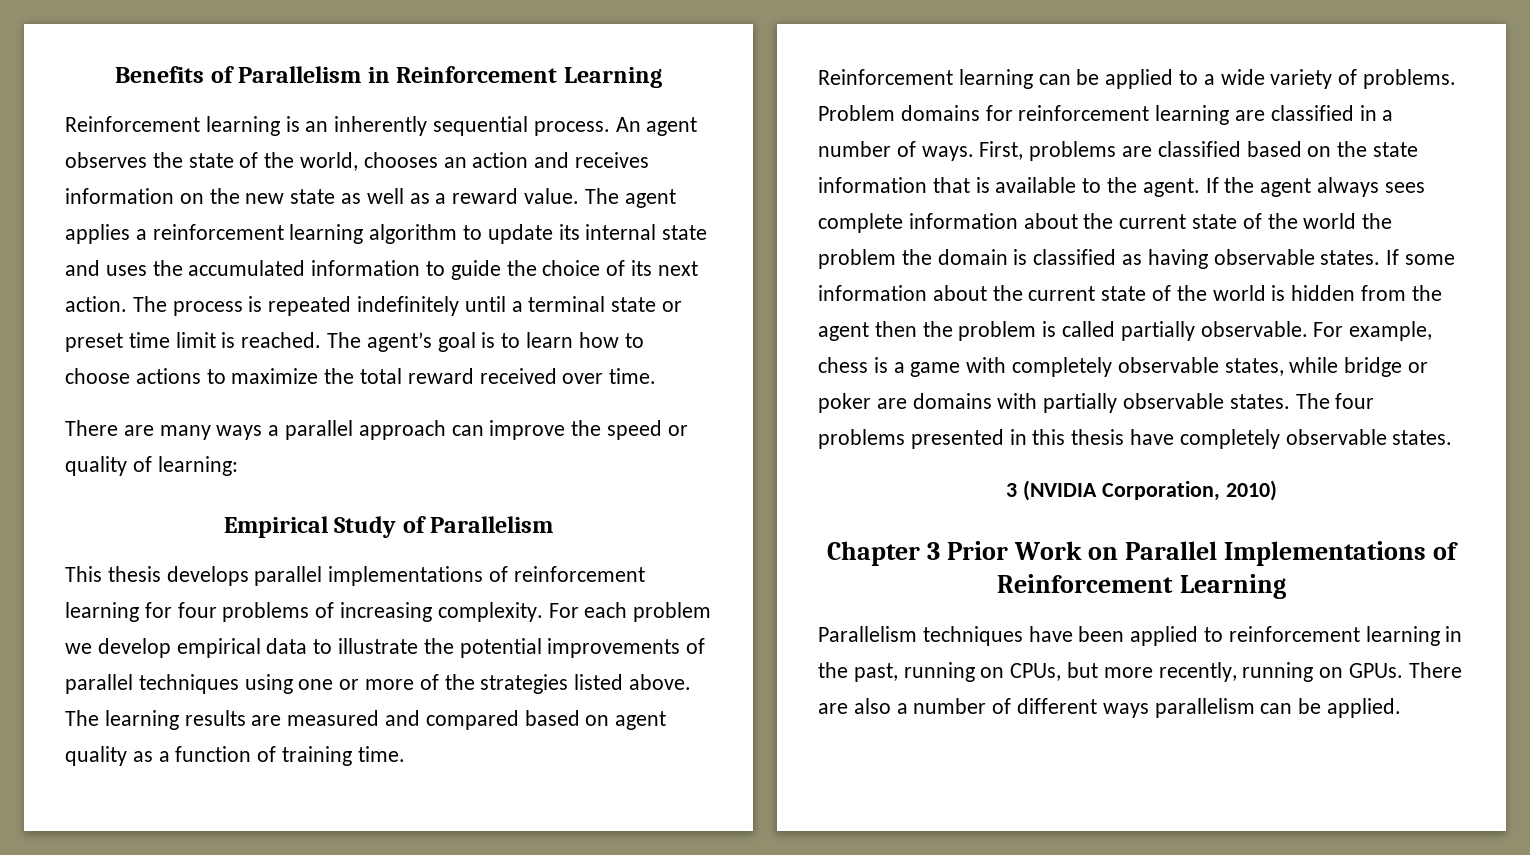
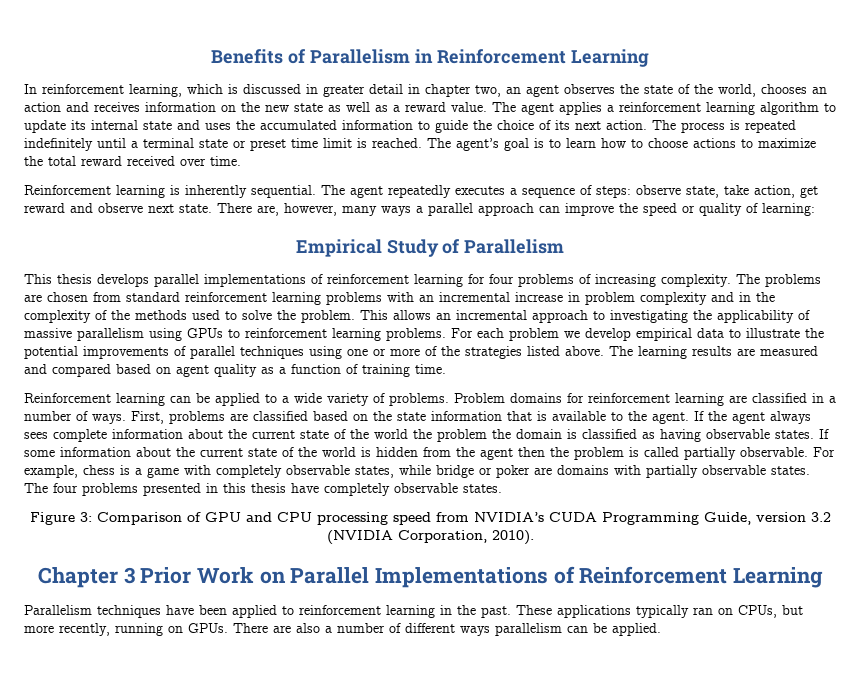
- Reinforcement learning is an inherently sequential process. An agent observes the state of the world, chooses an action and receives information on the new state as well as a reward value.
+ In reinforcement learning, which is discussed in greater detail in chapter two, an agent observes the state of the world, chooses an action and receives information on the new state as well as a reward value.
- There are many ways a parallel approach can improve the speed or quality of learning:
+ Reinforcement learning is inherently sequential. The agent repeatedly executes a sequence of steps: observe state, take action, get reward and observe next state. There are, however, many ways a parallel approach can improve the speed or quality of learning:
+ The problems are chosen from standard reinforcement learning problems with an incremental increase in problem complexity and in the complexity of the methods used to solve the problem. This allows an incremental approach to investigating the applicability of massive parallelism using GPUs to reinforcement learning problems.
- 3 (NVIDIA Corporation, 2010)
+ Figure 3: Comparison of GPU and CPU processing speed from NVIDIA’s CUDA Programming Guide, version 3.2 (NVIDIA Corporation, 2010).
- Parallelism techniques have been applied to reinforcement learning in the past, running on CPUs, but more recently, running on GPUs.
+ Parallelism techniques have been applied to reinforcement learning in the past. These applications typically ran on CPUs, but more recently, running on GPUs.

